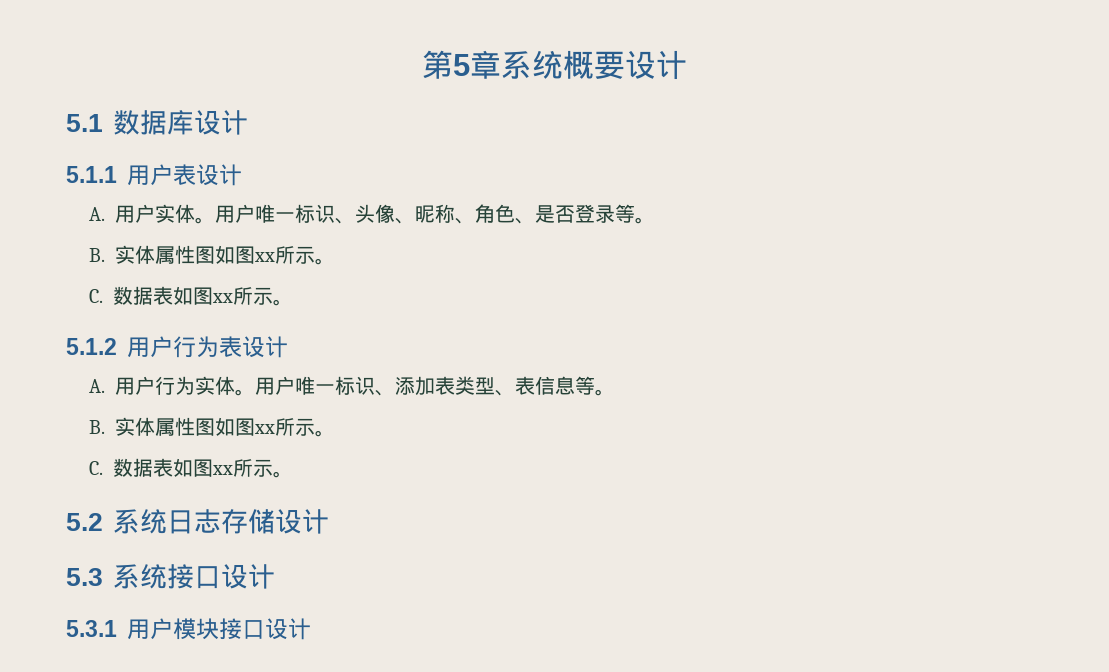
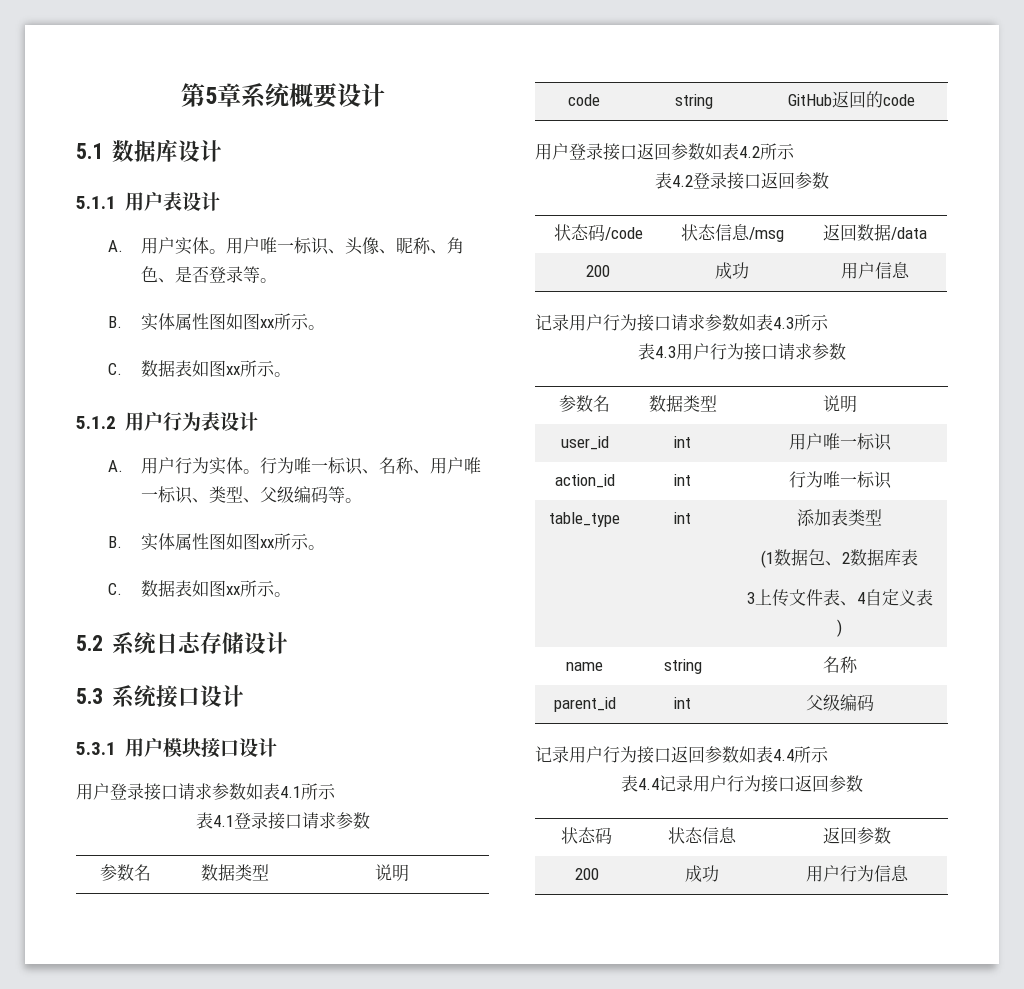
- 用户唯一标识、添加表类型、表信息等。
+ 行为唯一标识、名称、用户唯一标识、类型、父级编码等。
+ 用户登录接口请求参数如表4.1所示
+ 表4.1登录接口请求参数
+ 参数名 | 数据类型 | 说明
+ code | string | GitHub返回的code
+ 用户登录接口返回参数如表4.2所示
+ 表4.2登录接口返回参数
+ 状态码/code | 状态信息/msg | 返回数据/data
+ 200 | 成功 | 用户信息
+ 记录用户行为接口请求参数如表4.3所示
+ 表4.3用户行为接口请求参数
+ 参数名 | 数据类型 | 说明
+ user_id | int | 用户唯一标识
+ action_id | int | 行为唯一标识
+ table_type | int | 添加表类型
+ (1数据包、2数据库表
+ 3上传文件表、4自定义表)
+ name | string | 名称
+ parent_id | int | 父级编码
+ 记录用户行为接口返回参数如表4.4所示
+ 表4.4记录用户行为接口返回参数
+ 状态码 | 状态信息 | 返回参数
+ 200 | 成功 | 用户行为信息

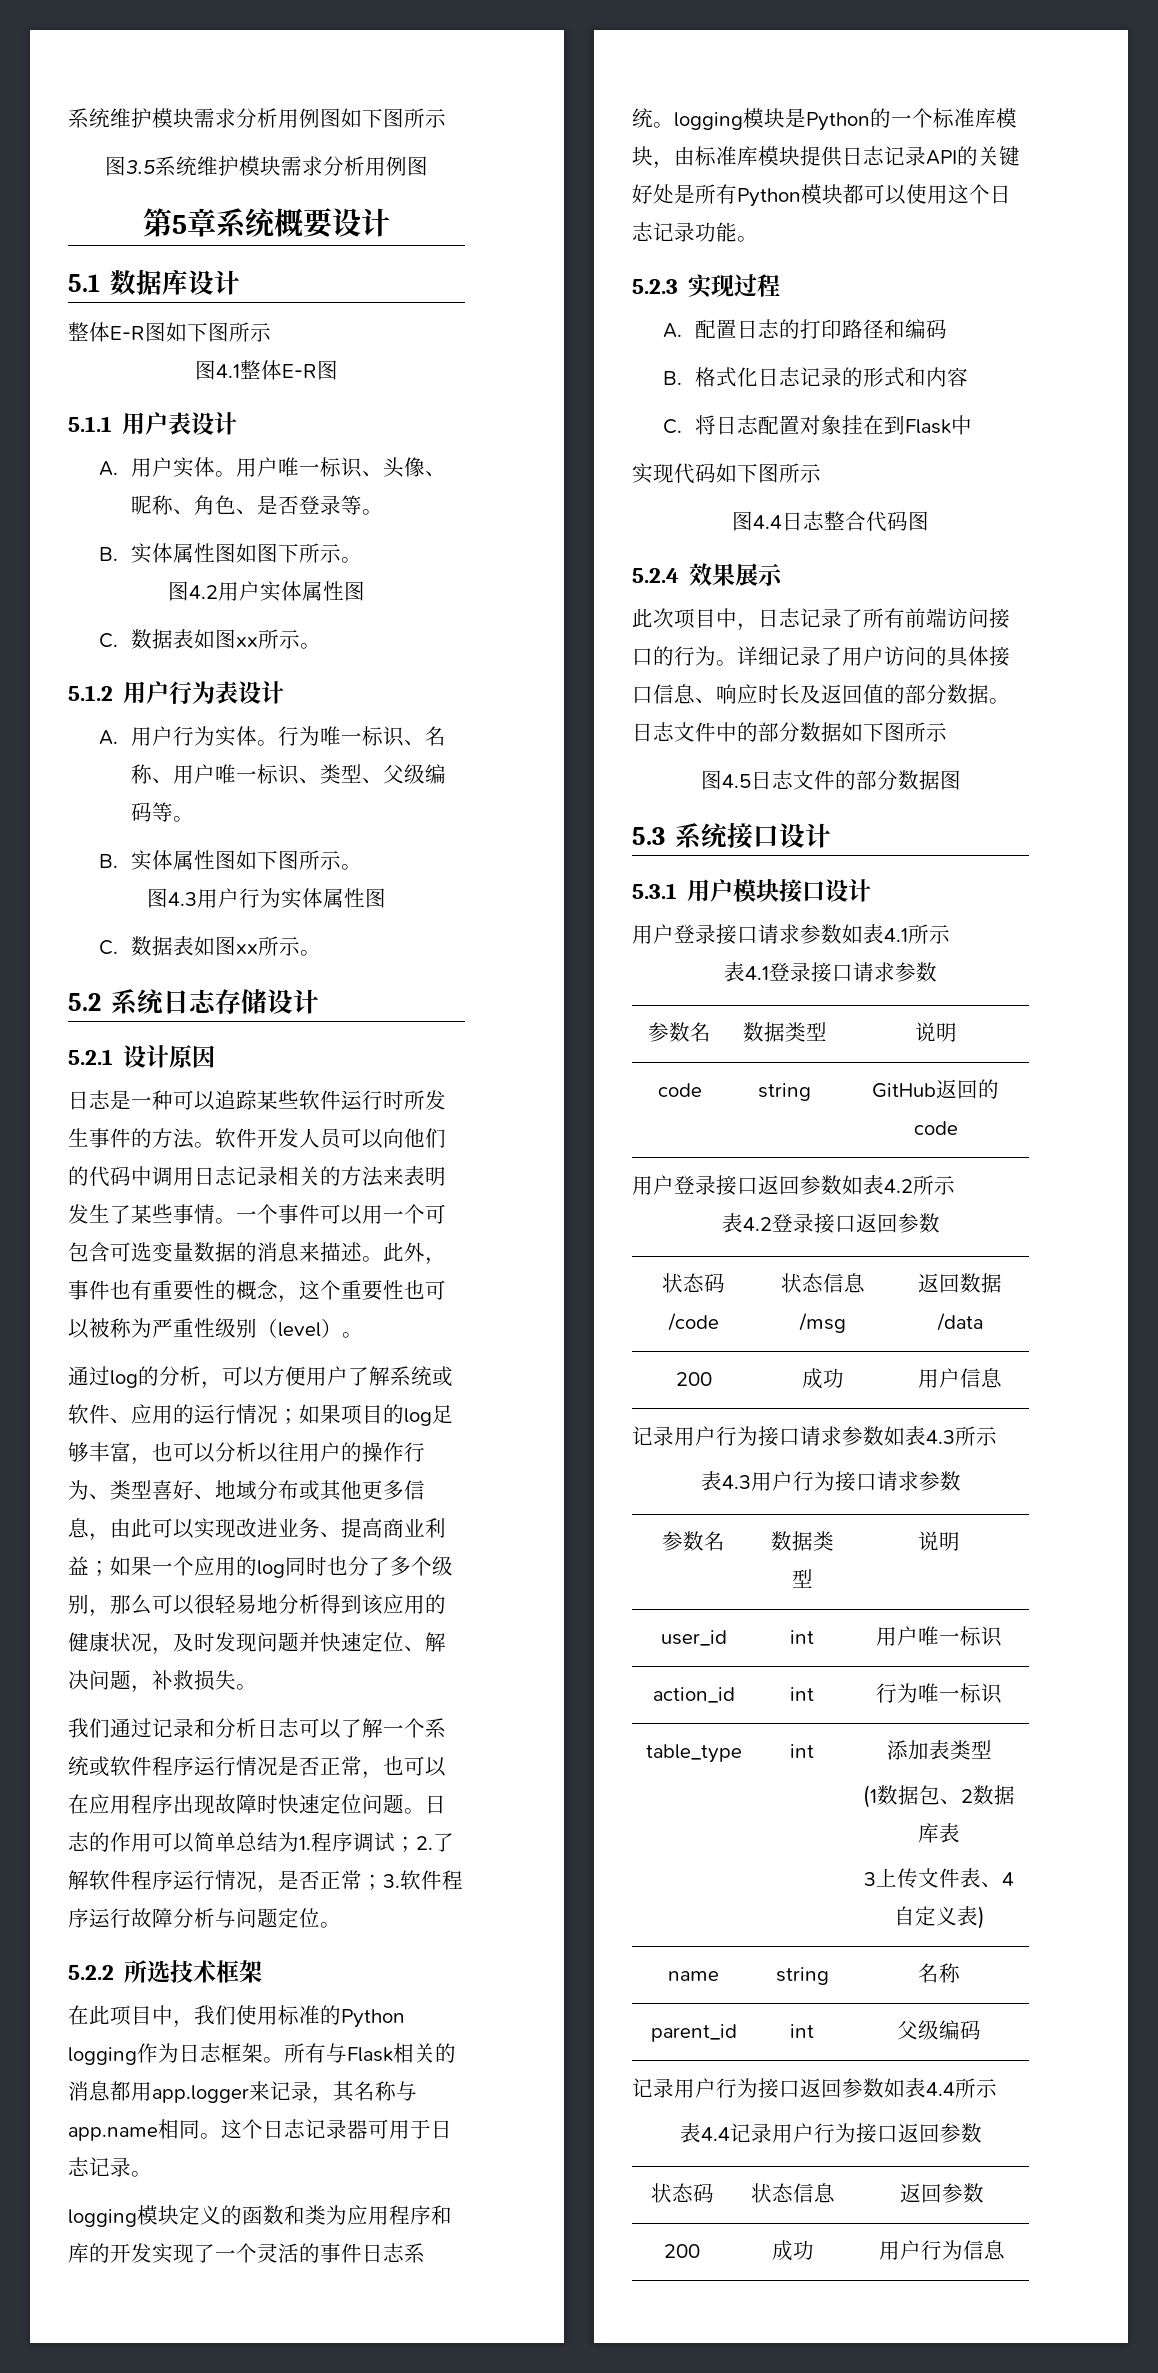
+ 系统维护模块需求分析用例图如下图所示
+ 图3.5系统维护模块需求分析用例图
+ 整体E-R图如下图所示
+ 图4.1整体E-R图
  用户唯一标识、头像、昵称、角色、是否登录等。
- B.实体属性图如图xx所示。
+ B.实体属性图如图下所示。
+ 图4.2用户实体属性图
  行为唯一标识、名称、用户唯一标识、类型、父级编码等。
- B.实体属性图如图xx所示。
+ B.实体属性图如下图所示。
+ 图4.3用户行为实体属性图
+ 5.2.1设计原因
+ 日志是一种可以追踪某些软件运行时所发生事件的方法。软件开发人员可以向他们的代码中调用日志记录相关的方法来表明发生了某些事情。一个事件可以用一个可包含可选变量数据的消息来描述。此外，事件也有重要性的概念，这个重要性也可以被称为严重性级别（level）。
+ 通过log的分析，可以方便用户了解系统或软件、应用的运行情况；如果项目的log足够丰富，也可以分析以往用户的操作行为、类型喜好、地域分布或其他更多信息，由此可以实现改进业务、提高商业利益；如果一个应用的log同时也分了多个级别，那么可以很轻易地分析得到该应用的健康状况，及时发现问题并快速定位、解决问题，补救损失。
+ 我们通过记录和分析日志可以了解一个系统或软件程序运行情况是否正常，也可以在应用程序出现故障时快速定位问题。日志的作用可以简单总结为1.程序调试；2.了解软件程序运行情况，是否正常；3.软件程序运行故障分析与问题定位。
+ 5.2.2所选技术框架
+ 在此项目中，我们使用标准的Python logging作为日志框架。所有与Flask相关的消息都用app.logger来记录，其名称与app.name相同。这个日志记录器可用于日志记录。
+ logging模块定义的函数和类为应用程序和库的开发实现了一个灵活的事件日志系统。logging模块是Python的一个标准库模块，由标准库模块提供日志记录API的关键好处是所有Python模块都可以使用这个日志记录功能。
+ 5.2.3实现过程
+ A.配置日志的打印路径和编码
+ B.格式化日志记录的形式和内容
+ C.将日志配置对象挂在到Flask中
+ 实现代码如下图所示
+ 图4.4日志整合代码图
+ 5.2.4效果展示
+ 此次项目中，日志记录了所有前端访问接口的行为。详细记录了用户访问的具体接口信息、响应时长及返回值的部分数据。日志文件中的部分数据如下图所示
+ 图4.5日志文件的部分数据图

